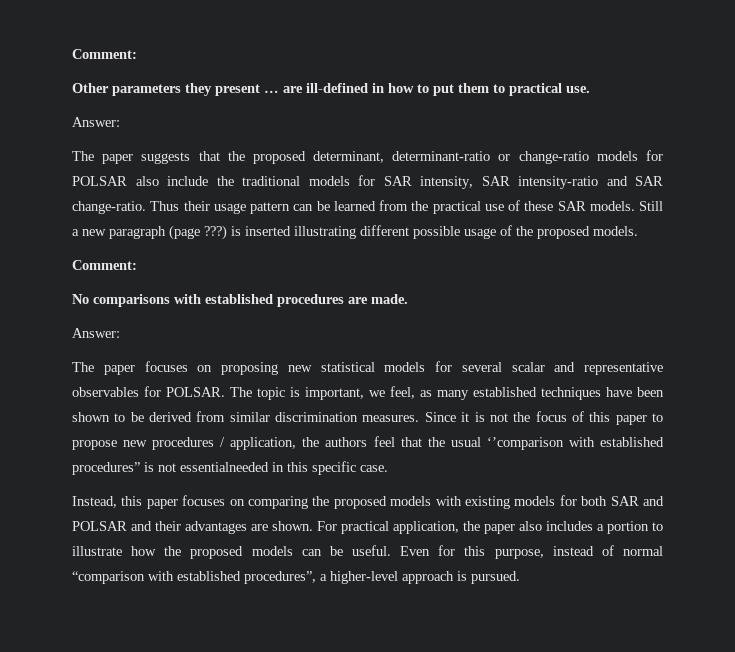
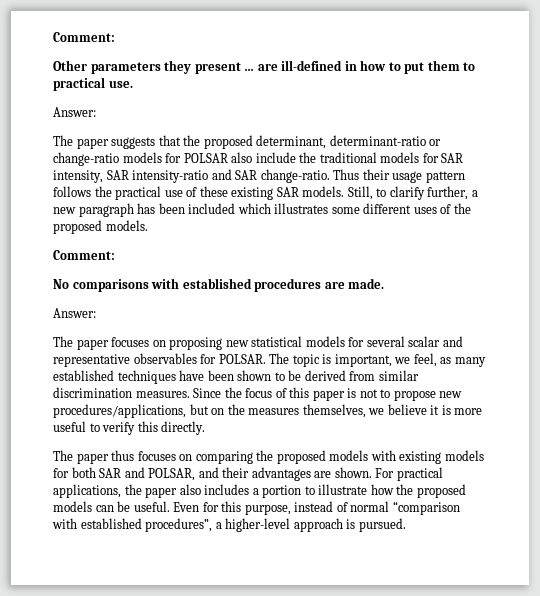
- Thus their usage pattern can be learned from the practical use of these SAR models.
+ Thus their usage pattern follows the practical use of these existing SAR models.
- Still a new paragraph (page ???) is inserted illustrating different possible usage of the proposed models.
+ Still, to clarify further, a new paragraph has been included which illustrates some different uses of the proposed models.
- Since it is not the focus of this paper to propose new procedures / application, the authors feel that the usual ‘’comparison with established procedures” is not essentialneeded in this specific case.
- Instead, this paper focuses on comparing the proposed models with existing models for both SAR and POLSAR and their advantages are shown.
+ Since the focus of this paper is not to propose new procedures/applications, but on the measures themselves, we believe it is more useful to verify this directly.
+ The paper thus focuses on comparing the proposed models with existing models for both SAR and POLSAR, and their advantages are shown.
- For practical application, the paper also includes a portion to illustrate how the proposed models can be useful.
+ For practical applications, the paper also includes a portion to illustrate how the proposed models can be useful.

